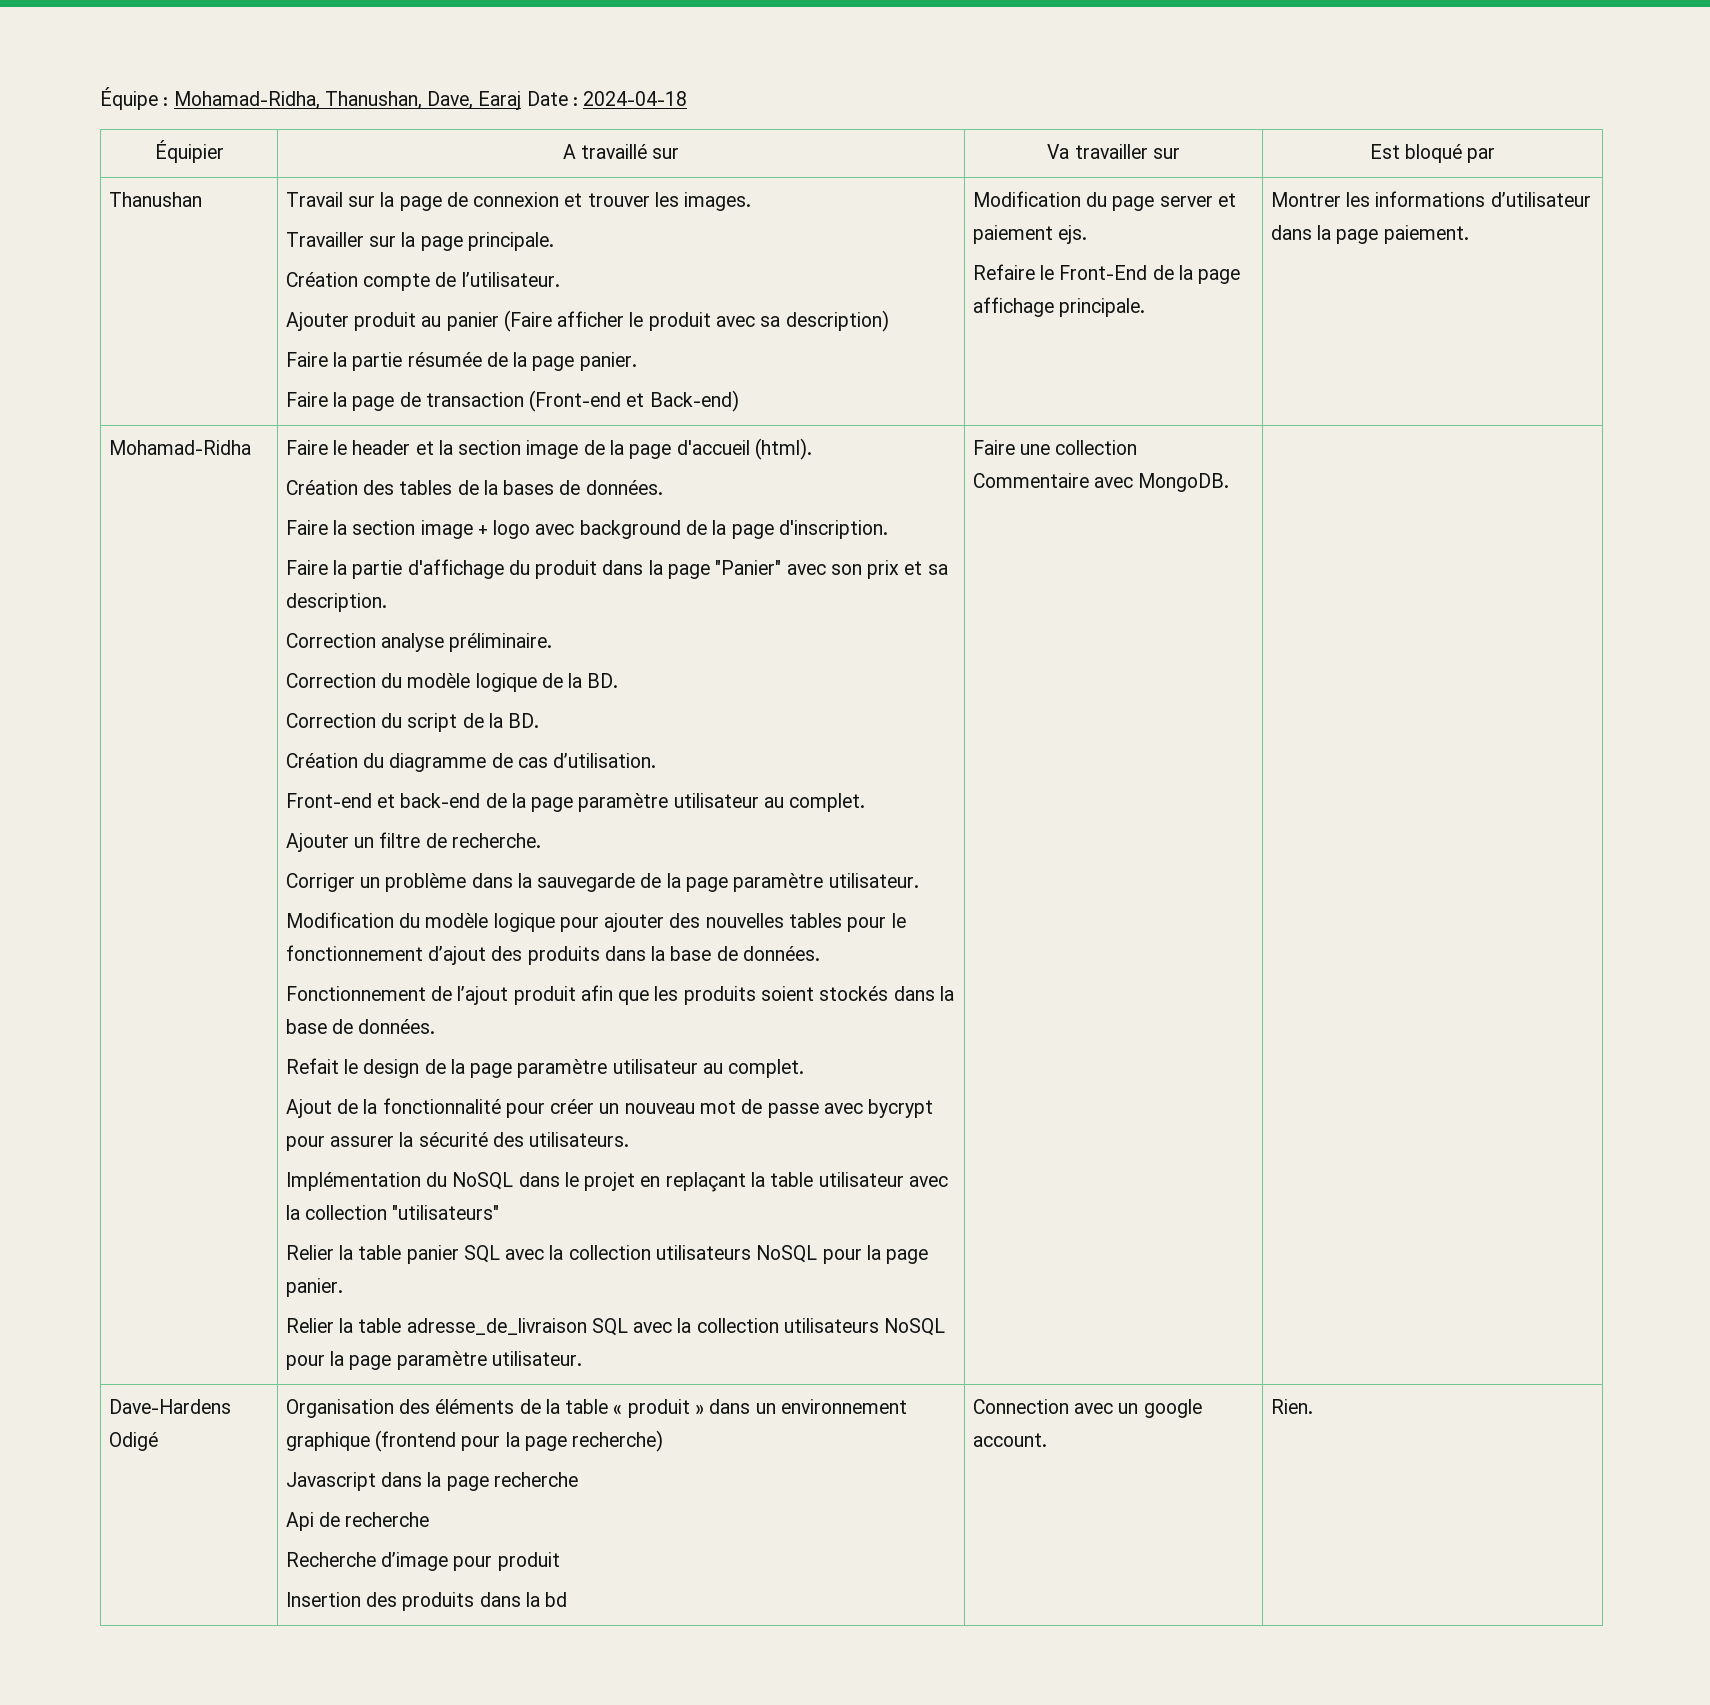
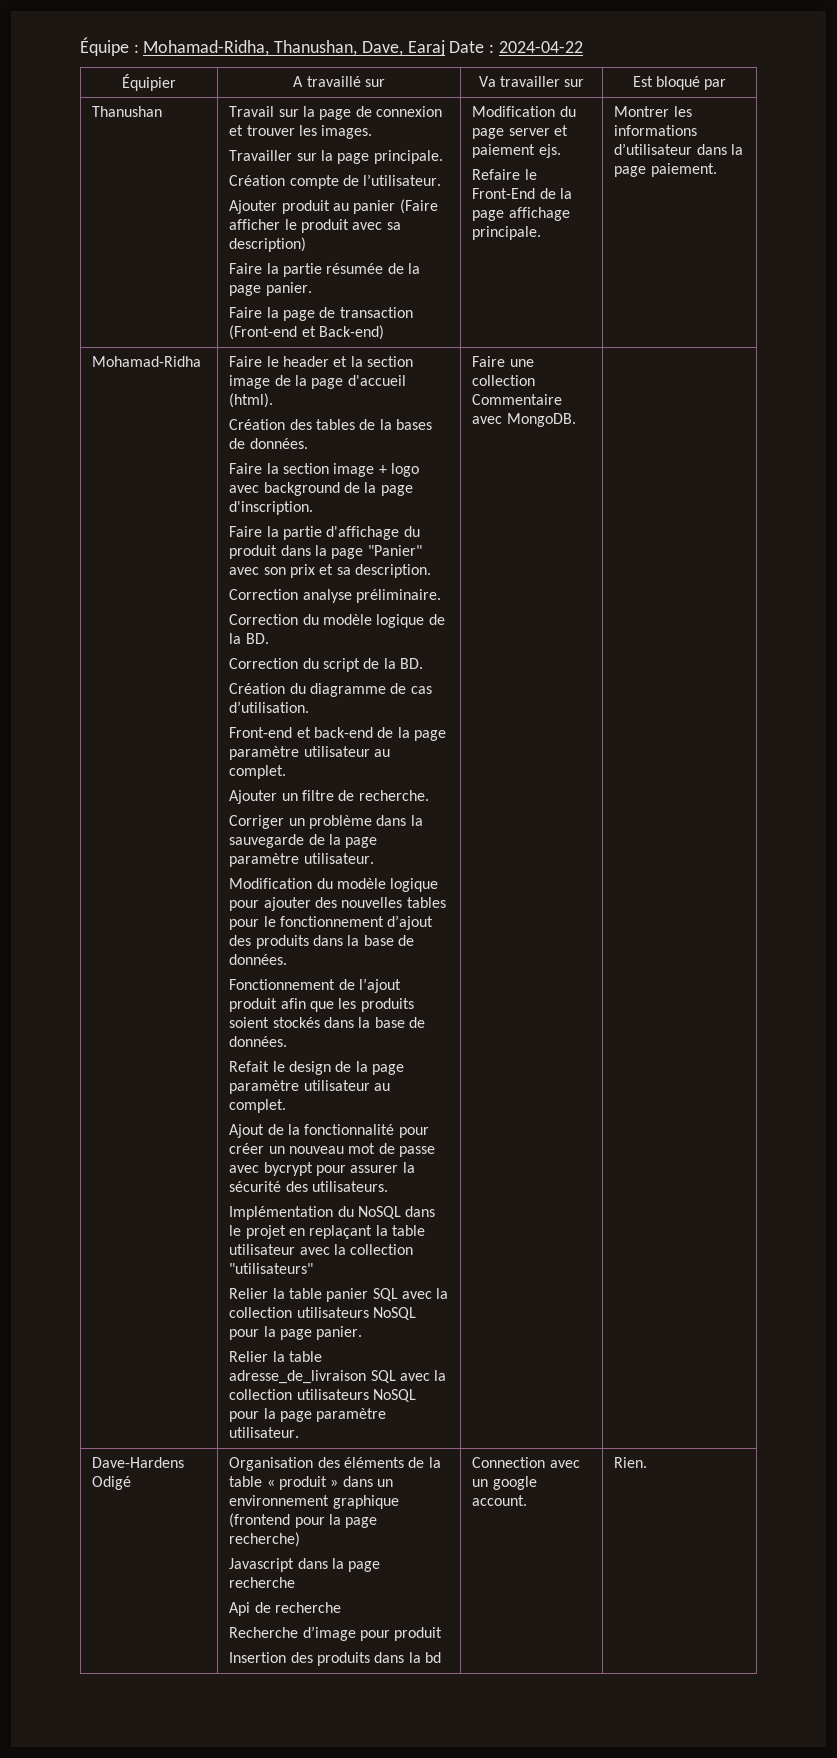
- Équipe : Mohamad-Ridha, Thanushan, Dave, Earaj Date : 2024-04-18
+ Équipe : Mohamad-Ridha, Thanushan, Dave, Earaj Date : 2024-04-22

